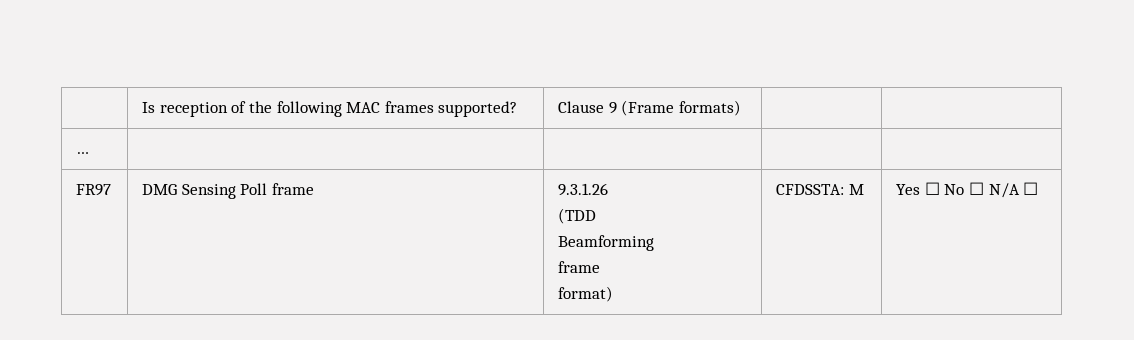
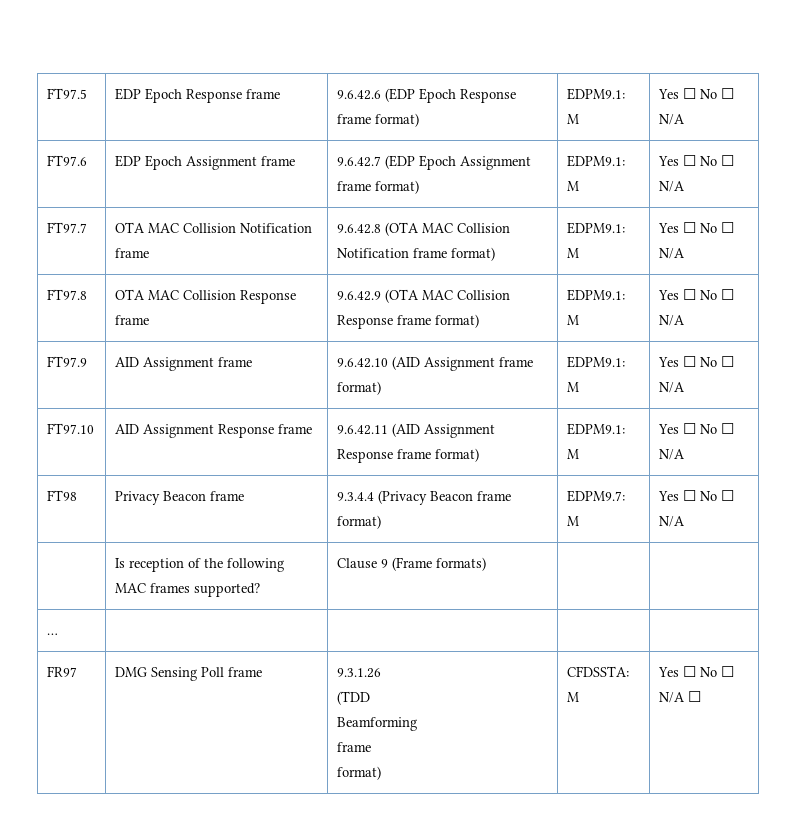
+ FT97.5 | EDP Epoch Response frame | 9.6.42.6 (EDP Epoch Response frame format) | EDPM9.1: M | Yes ☐ No ☐ N/A
+ FT97.6 | EDP Epoch Assignment frame | 9.6.42.7 (EDP Epoch Assignment frame format) | EDPM9.1: M | Yes ☐ No ☐ N/A
+ FT97.7 | OTA MAC Collision Notification frame | 9.6.42.8 (OTA MAC Collision Notification frame format) | EDPM9.1: M | Yes ☐ No ☐ N/A
+ FT97.8 | OTA MAC Collision Response frame | 9.6.42.9 (OTA MAC Collision Response frame format) | EDPM9.1: M | Yes ☐ No ☐ N/A
+ FT97.9 | AID Assignment frame | 9.6.42.10 (AID Assignment frame format) | EDPM9.1: M | Yes ☐ No ☐ N/A
+ FT97.10 | AID Assignment Response frame | 9.6.42.11 (AID Assignment Response frame format) | EDPM9.1: M | Yes ☐ No ☐ N/A
+ FT98 | Privacy Beacon frame | 9.3.4.4 (Privacy Beacon frame format) | EDPM9.7: M | Yes ☐ No ☐ N/A

